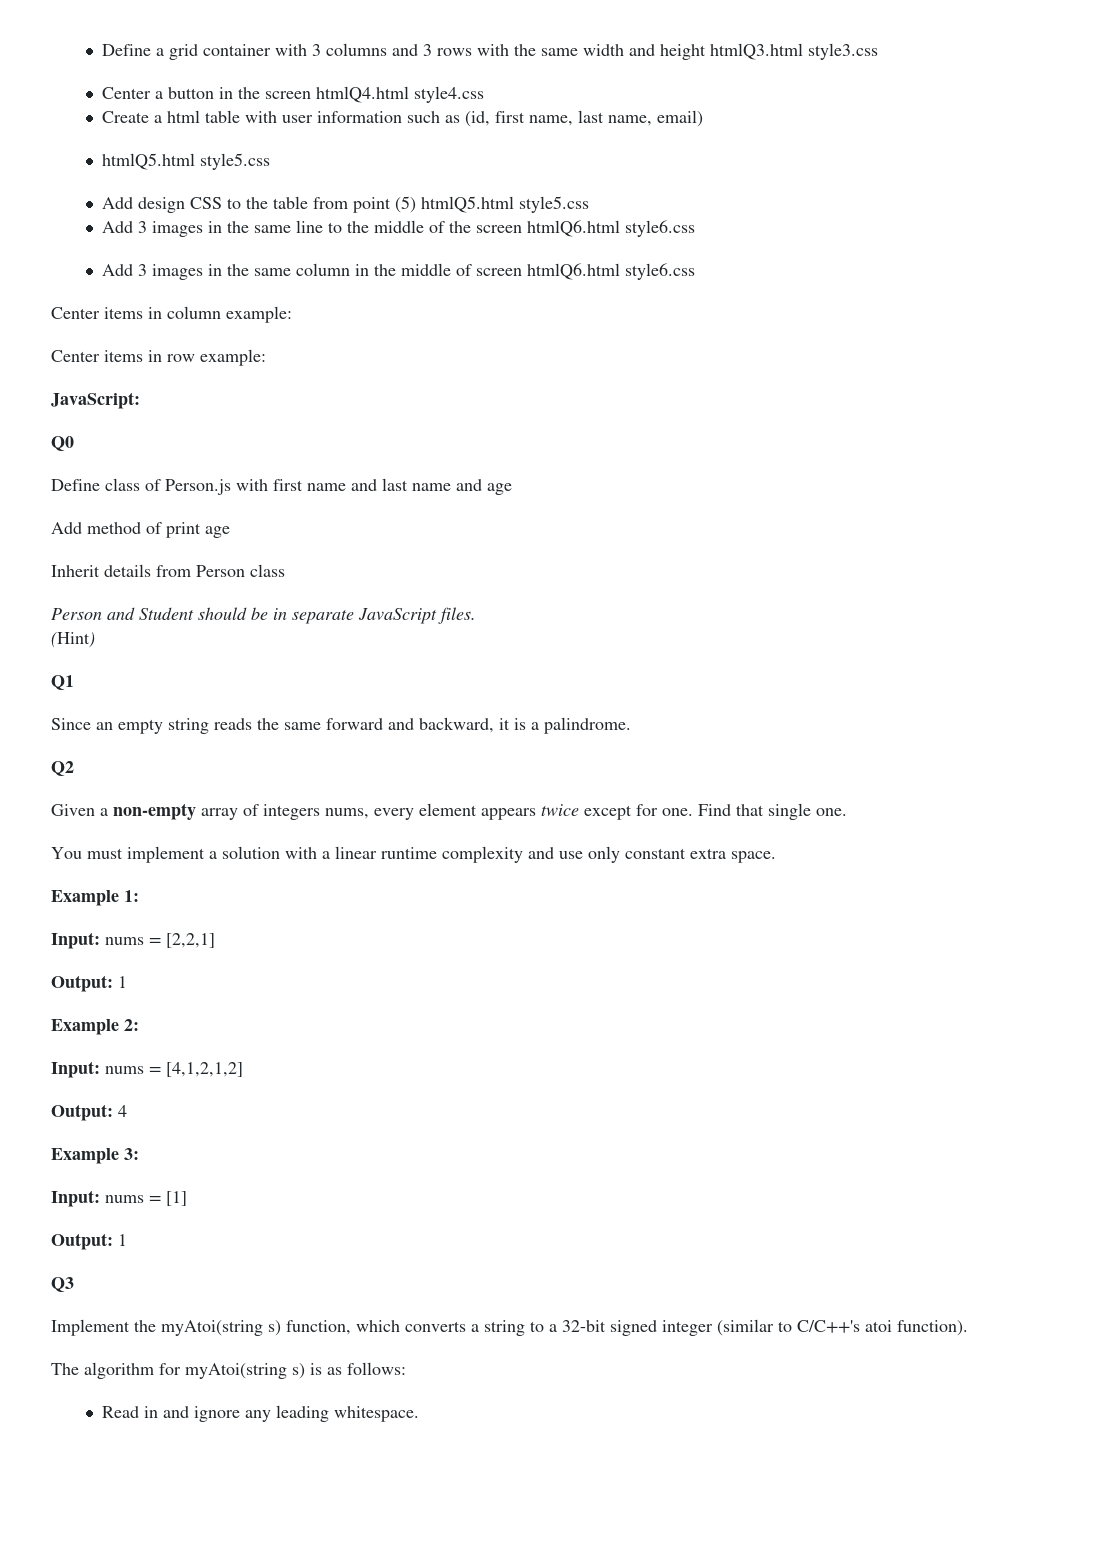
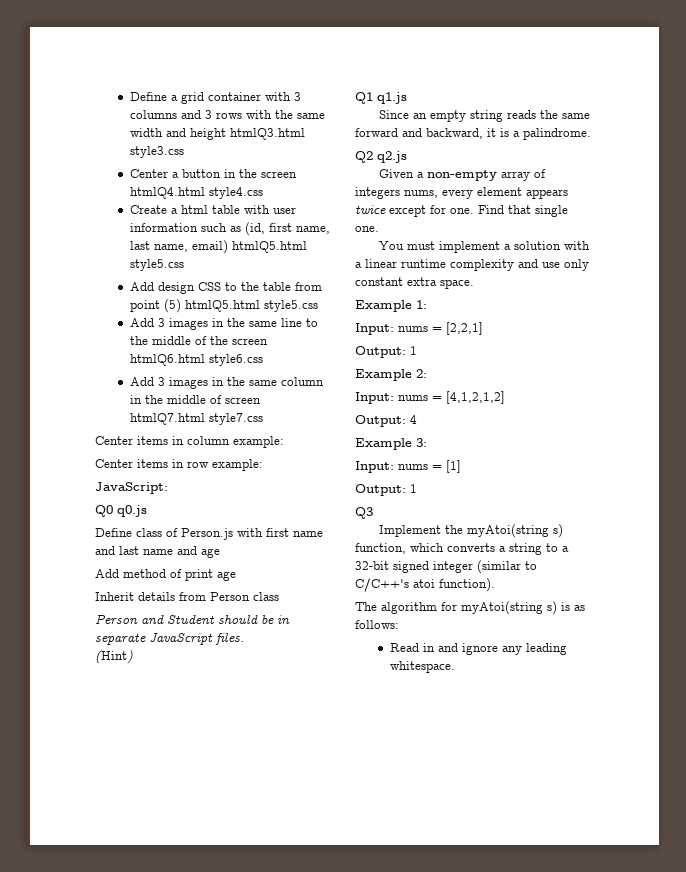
- Create a html table with user information such as (id, first name, last name, email)
- htmlQ5.html style5.css
+ Create a html table with user information such as (id, first name, last name, email) htmlQ5.html style5.css
- Add 3 images in the same column in the middle of screen htmlQ6.html style6.css
+ Add 3 images in the same column in the middle of screen htmlQ7.html style7.css
- Q0
+ Q0 q0.js
- Q1
+ Q1 q1.js
- Q2
+ Q2 q2.js

